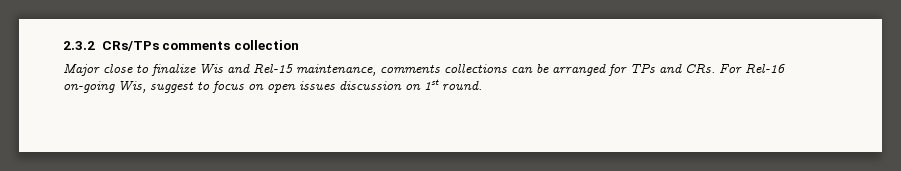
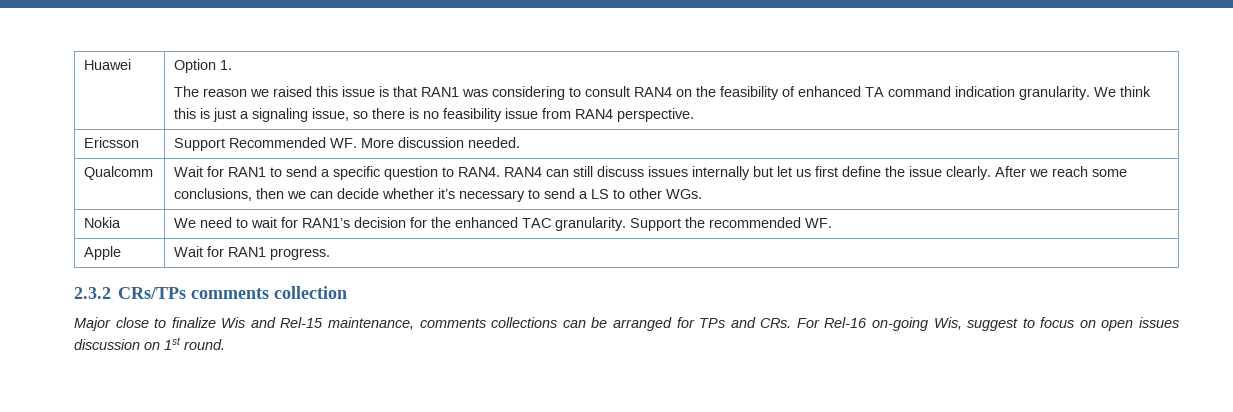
+ Huawei | Option 1.
+ The reason we raised this issue is that RAN1 was considering to consult RAN4 on the feasibility of enhanced TA command indication granularity. We think this is just a signaling issue, so there is no feasibility issue from RAN4 perspective.
+ Ericsson | Support Recommended WF. More discussion needed.
+ Qualcomm | Wait for RAN1 to send a specific question to RAN4. RAN4 can still discuss issues internally but let us first define the issue clearly. After we reach some conclusions, then we can decide whether it’s necessary to send a LS to other WGs.
+ Nokia | We need to wait for RAN1’s decision for the enhanced TAC granularity. Support the recommended WF.
+ Apple | Wait for RAN1 progress.

